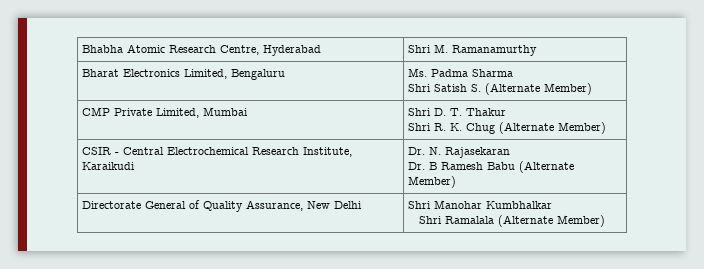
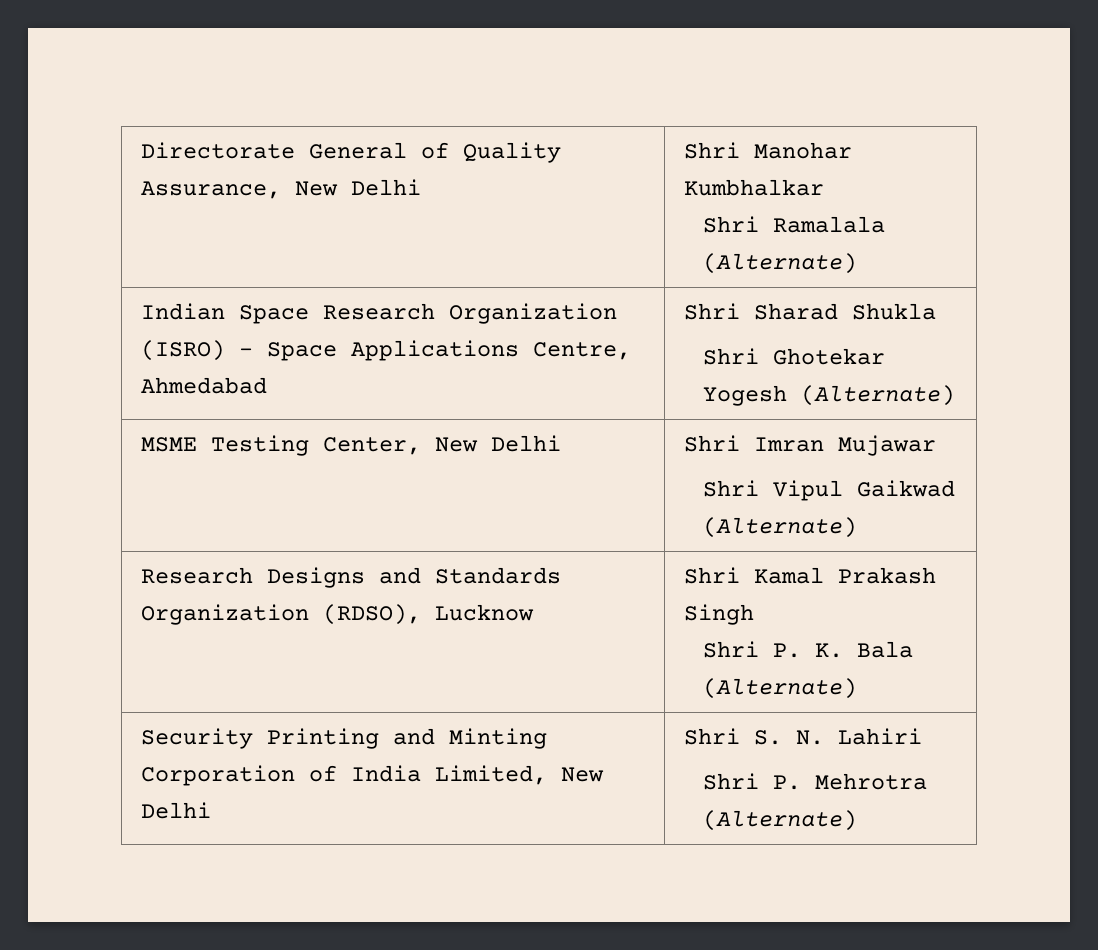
- Bhabha Atomic Research Centre, Hyderabad | Shri M. Ramanamurthy
- Bharat Electronics Limited, Bengaluru | Ms. Padma Sharma
- Shri Satish S. (Alternate Member)
- CMP Private Limited, Mumbai | Shri D. T. Thakur
- Shri R. K. Chug (Alternate Member)
- CSIR - Central Electrochemical Research Institute, Karaikudi | Dr. N. Rajasekaran
- Dr. B Ramesh Babu (Alternate Member)
  Directorate General of Quality Assurance, New Delhi | Shri Manohar Kumbhalkar
- Shri Ramalala (Alternate Member)
+ Shri Ramalala (Alternate)
+ Indian Space Research Organization (ISRO) - Space Applications Centre, Ahmedabad | Shri Sharad Shukla
+ Shri Ghotekar Yogesh (Alternate)
+ MSME Testing Center, New Delhi | Shri Imran Mujawar
+ Shri Vipul Gaikwad (Alternate)
+ Research Designs and Standards Organization (RDSO), Lucknow | Shri Kamal Prakash Singh
+ Shri P. K. Bala (Alternate)
+ Security Printing and Minting Corporation of India Limited, New Delhi | Shri S. N. Lahiri
+ Shri P. Mehrotra (Alternate)

